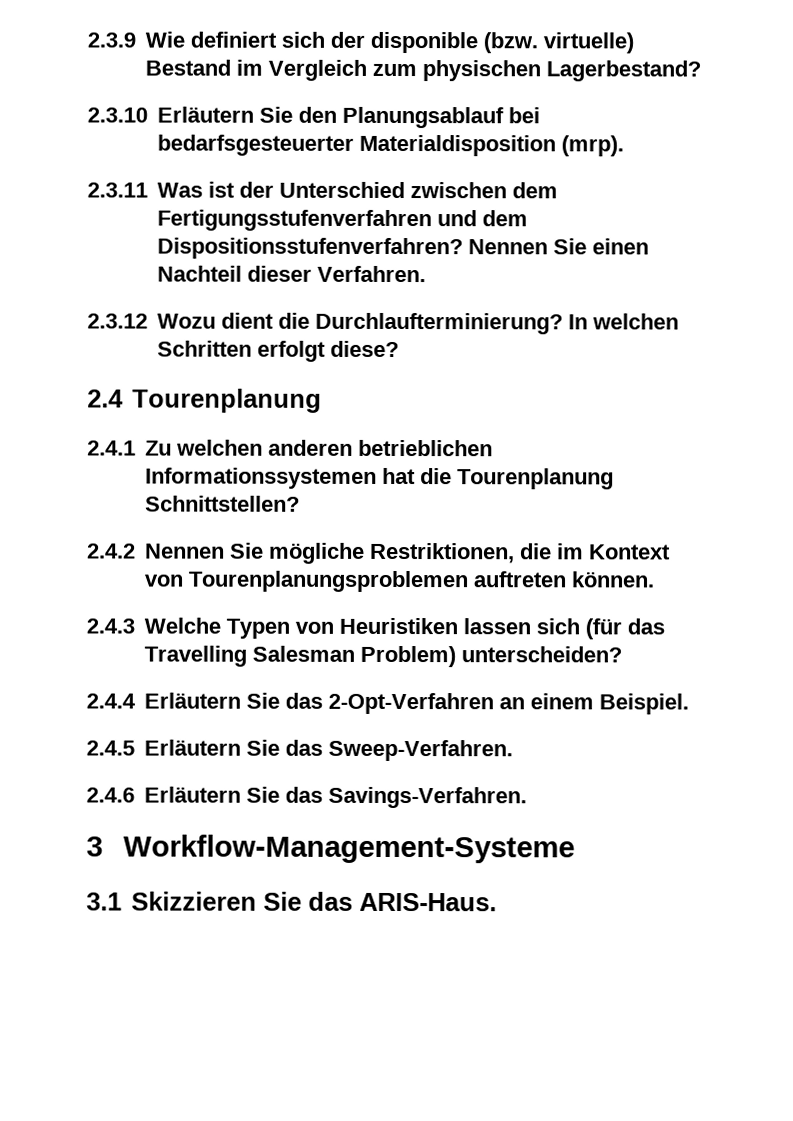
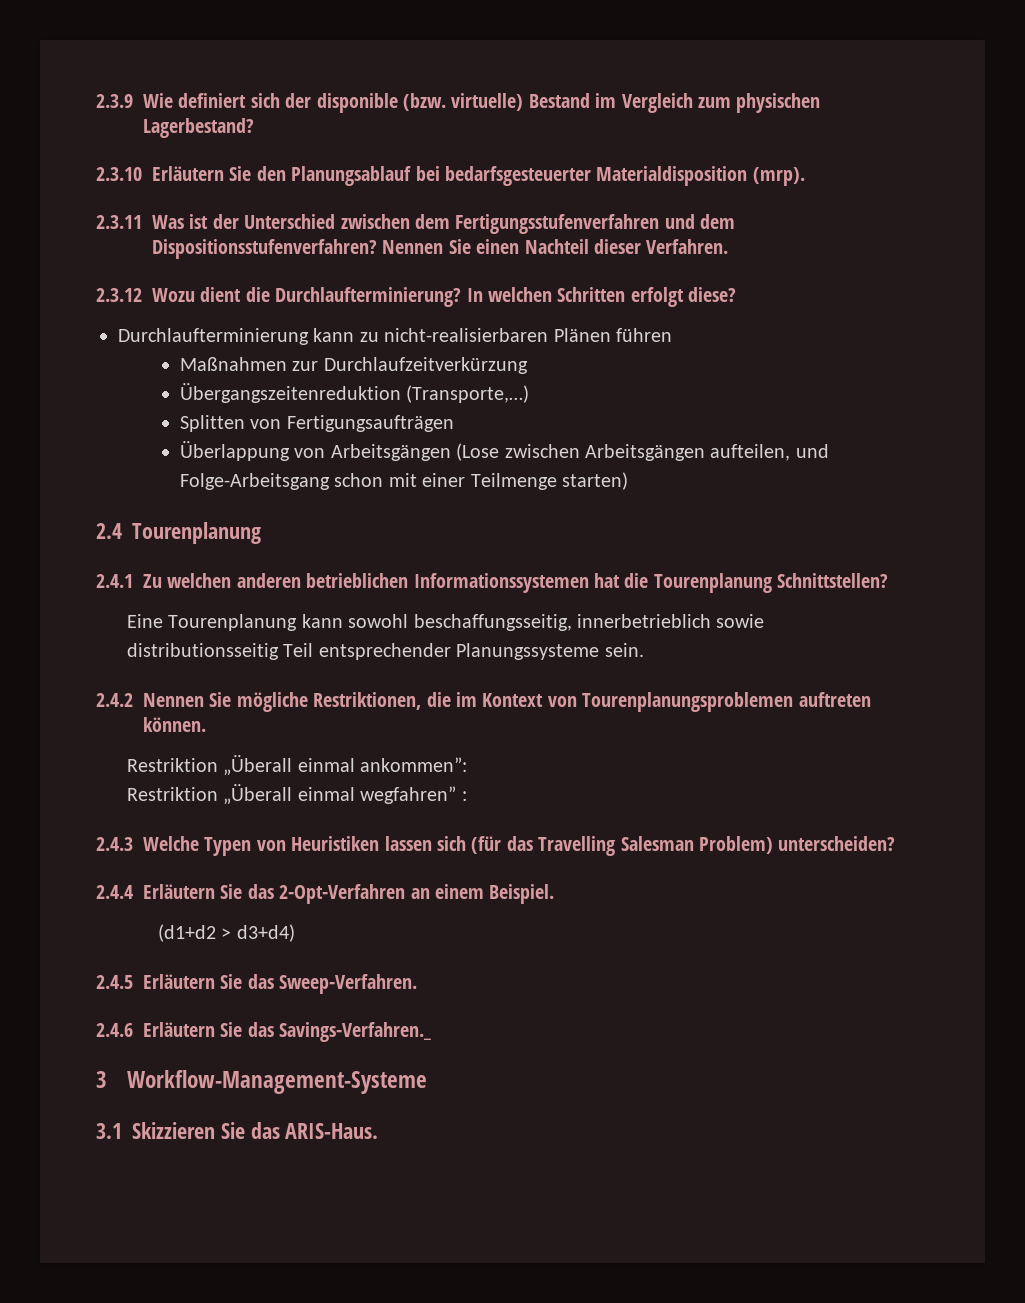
+ Durchlaufterminierung kann zu nicht-realisierbaren Plänen führen
+ Maßnahmen zur Durchlaufzeitverkürzung
+ Übergangszeitenreduktion (Transporte,…)
+ Splitten von Fertigungsaufträgen
+ Überlappung von Arbeitsgängen (Lose zwischen Arbeitsgängen aufteilen, und Folge-Arbeitsgang schon mit einer Teilmenge starten)
+ Eine Tourenplanung kann sowohl beschaffungsseitig, innerbetrieblich sowie distributionsseitig Teil entsprechender Planungssysteme sein.
+ Restriktion „Überall einmal ankommen”:
+ Restriktion „Überall einmal wegfahren” :
+ (d1+d2 > d3+d4)
- 2.4.6 Erläutern Sie das Savings-Verfahren.
+ 2.4.6 Erläutern Sie das Savings-Verfahren._

